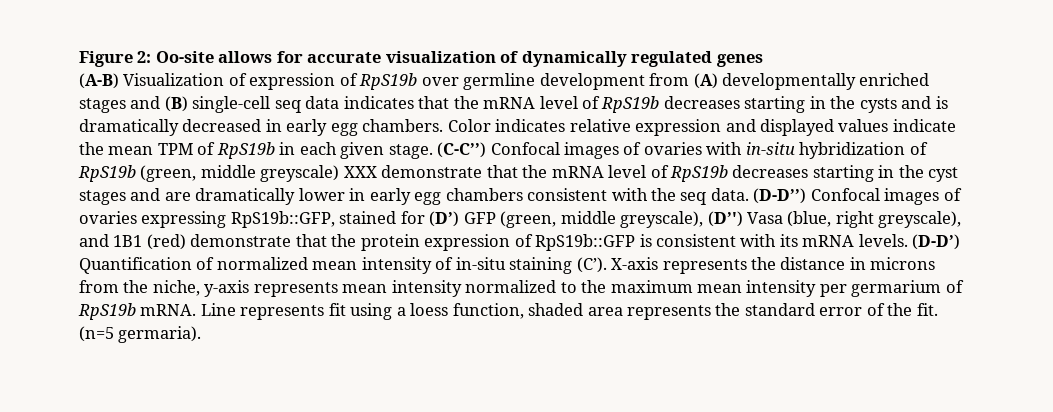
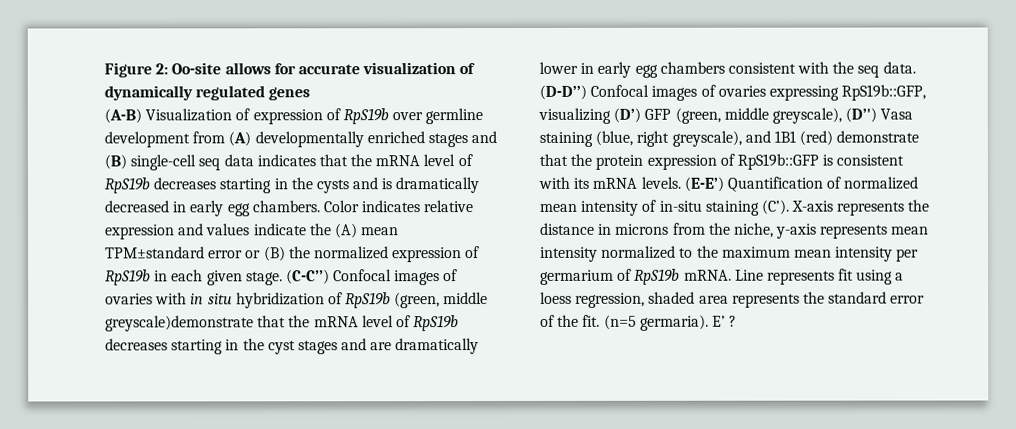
- Color indicates relative expression and displayed values indicate the mean TPM of RpS19b in each given stage.
+ Color indicates relative expression and values indicate the (A) mean TPM±standard error or (B) the normalized expression of RpS19b in each given stage.
- (C-C’’) Confocal images of ovaries with in-situ hybridization of RpS19b (green, middle greyscale) XXX demonstrate that the mRNA level of RpS19b decreases starting in the cyst stages and are dramatically lower in early egg chambers consistent with the seq data.
+ (C-C’’) Confocal images of ovaries with in situ hybridization of RpS19b (green, middle greyscale)demonstrate that the mRNA level of RpS19b decreases starting in the cyst stages and are dramatically lower in early egg chambers consistent with the seq data.
- (D-D’’) Confocal images of ovaries expressing RpS19b::GFP, stained for (D’) GFP (green, middle greyscale), (D’') Vasa (blue, right greyscale), and 1B1 (red) demonstrate that the protein expression of RpS19b::GFP is consistent with its mRNA levels.
+ (D-D’’) Confocal images of ovaries expressing RpS19b::GFP, visualizing (D’) GFP (green, middle greyscale), (D’') Vasa staining (blue, right greyscale), and 1B1 (red) demonstrate that the protein expression of RpS19b::GFP is consistent with its mRNA levels.
- (D-D’) Quantification of normalized mean intensity of in-situ staining (C’). X-axis represents the distance in microns from the niche, y-axis represents mean intensity normalized to the maximum mean intensity per germarium of RpS19b mRNA.
+ (E-E’) Quantification of normalized mean intensity of in-situ staining (C’). X-axis represents the distance in microns from the niche, y-axis represents mean intensity normalized to the maximum mean intensity per germarium of RpS19b mRNA.
- Line represents fit using a loess function, shaded area represents the standard error of the fit.
+ Line represents fit using a loess regression, shaded area represents the standard error of the fit.
+ E’ ?

